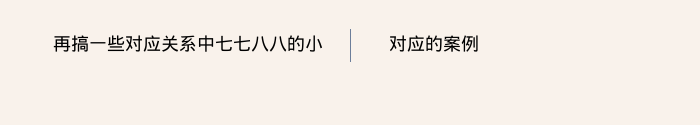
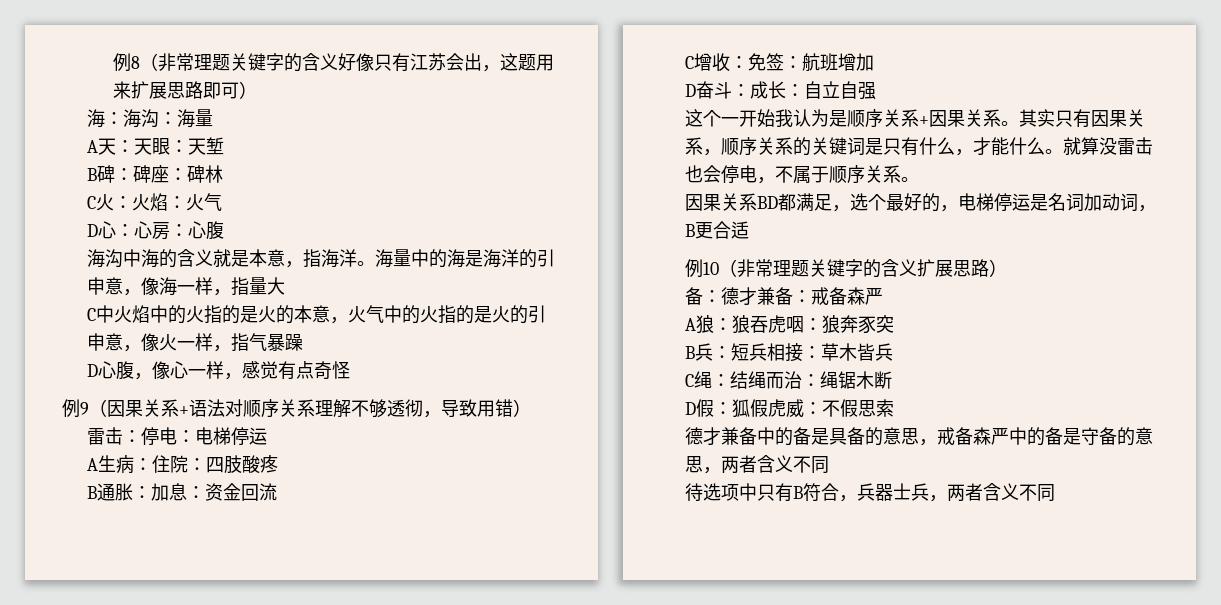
- 再搞一些对应关系中七七八八的小对应的案例
+ 例8（非常理题关键字的含义好像只有江苏会出，这题用来扩展思路即可）
+ 海：海沟：海量
+ A天：天眼：天堑
+ B碑：碑座：碑林
+ C火：火焰：火气
+ D心：心房：心腹
+ 海沟中海的含义就是本意，指海洋。海量中的海是海洋的引申意，像海一样，指量大
+ C中火焰中的火指的是火的本意，火气中的火指的是火的引申意，像火一样，指气暴躁
+ D心腹，像心一样，感觉有点奇怪
+ 例9（因果关系+语法对顺序关系理解不够透彻，导致用错）
+ 雷击：停电：电梯停运
+ A生病：住院：四肢酸疼
+ B通胀：加息：资金回流
+ C增收：免签：航班增加
+ D奋斗：成长：自立自强
+ 这个一开始我认为是顺序关系+因果关系。其实只有因果关系，顺序关系的关键词是只有什么，才能什么。就算没雷击也会停电，不属于顺序关系。
+ 因果关系BD都满足，选个最好的，电梯停运是名词加动词，B更合适
+ 例10（非常理题关键字的含义扩展思路）
+ 备：德才兼备：戒备森严
+ A狼：狼吞虎咽：狼奔豕突
+ B兵：短兵相接：草木皆兵
+ C绳：结绳而治：绳锯木断
+ D假：狐假虎威：不假思索
+ 德才兼备中的备是具备的意思，戒备森严中的备是守备的意思，两者含义不同
+ 待选项中只有B符合，兵器士兵，两者含义不同

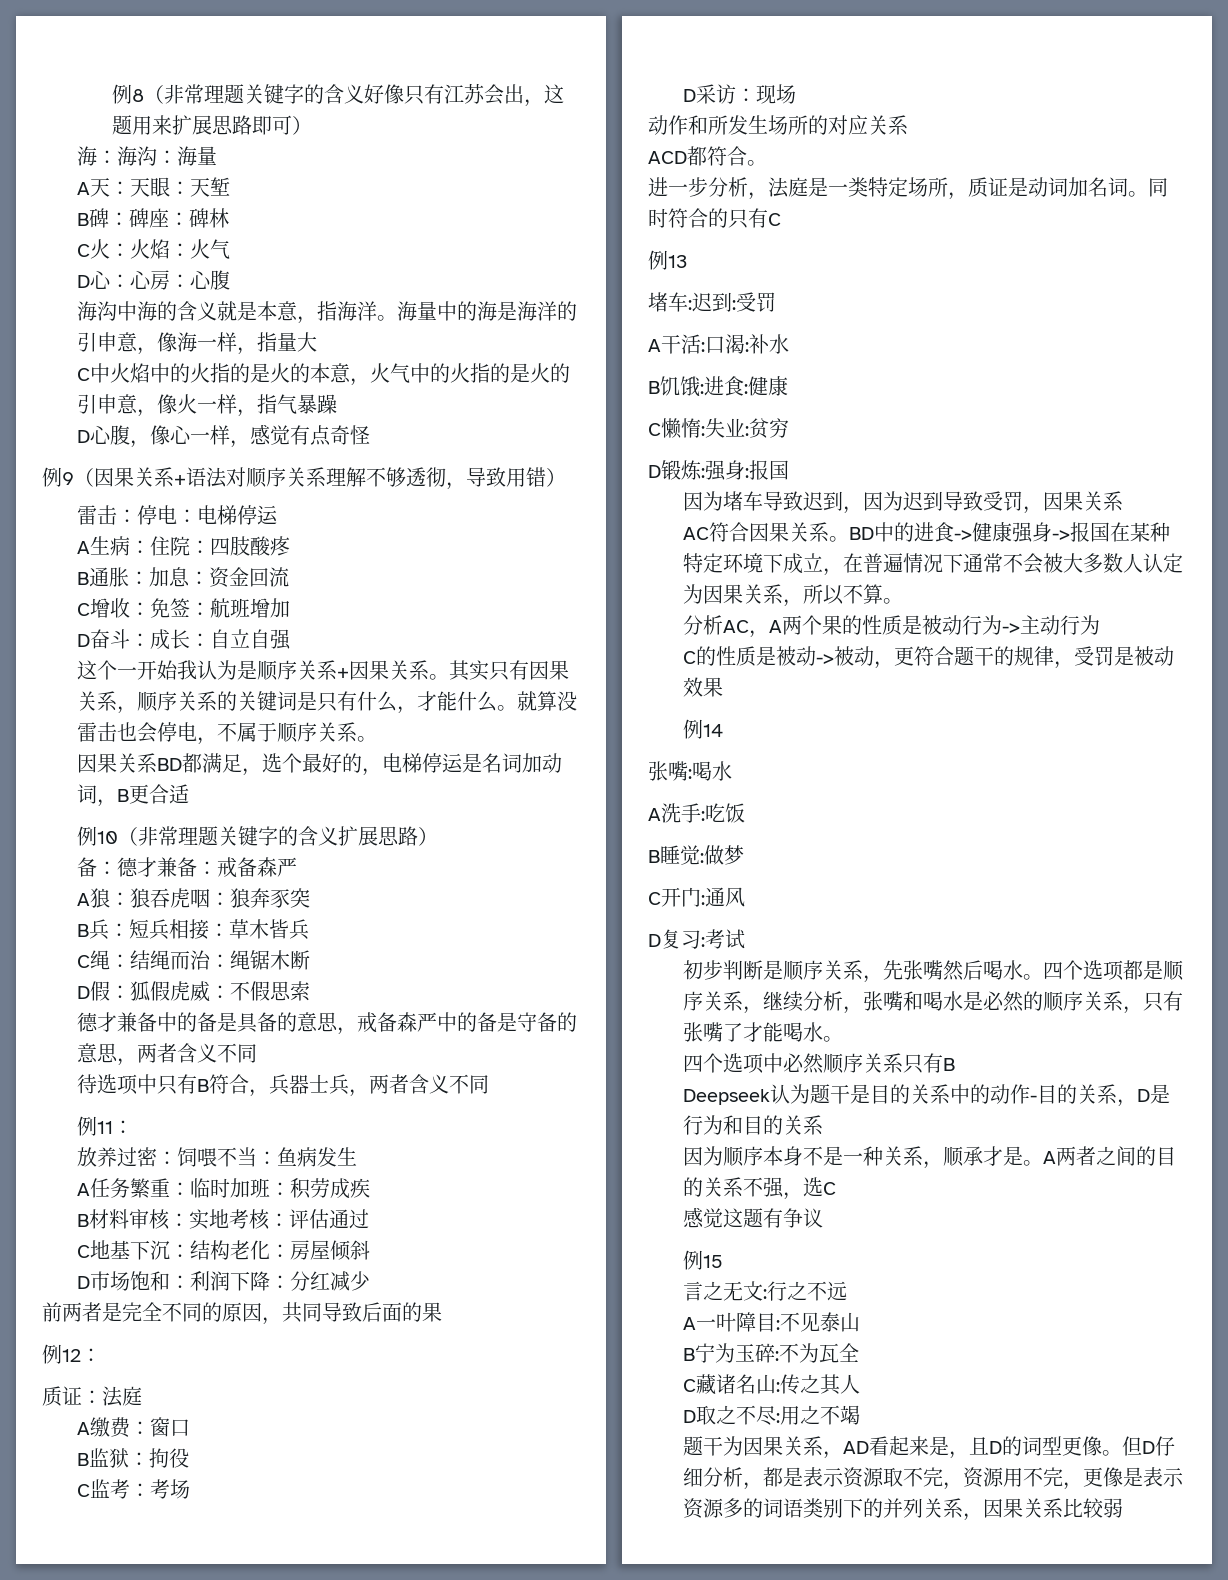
+ 例11：
+ 放养过密：饲喂不当：鱼病发生
+ A任务繁重：临时加班：积劳成疾
+ B材料审核：实地考核：评估通过
+ C地基下沉：结构老化：房屋倾斜
+ D市场饱和：利润下降：分红减少
+ 前两者是完全不同的原因，共同导致后面的果
+ 例12：
+ 质证：法庭
+ A缴费：窗口
+ B监狱：拘役
+ C监考：考场
+ D采访：现场
+ 动作和所发生场所的对应关系
+ ACD都符合。
+ 进一步分析，法庭是一类特定场所，质证是动词加名词。同时符合的只有C
+ 例13
+ 堵车:迟到:受罚
+ A干活:口渴:补水
+ B饥饿:进食:健康
+ C懒惰:失业:贫穷
+ D锻炼:强身:报国
+ 因为堵车导致迟到，因为迟到导致受罚，因果关系
+ AC符合因果关系。BD中的进食->健康强身->报国在某种特定环境下成立，在普遍情况下通常不会被大多数人认定为因果关系，所以不算。
+ 分析AC，A两个果的性质是被动行为->主动行为
+ C的性质是被动->被动，更符合题干的规律，受罚是被动效果
+ 例14
+ 张嘴:喝水
+ A洗手:吃饭
+ B睡觉:做梦
+ C开门:通风
+ D复习:考试
+ 初步判断是顺序关系，先张嘴然后喝水。四个选项都是顺序关系，继续分析，张嘴和喝水是必然的顺序关系，只有张嘴了才能喝水。
+ 四个选项中必然顺序关系只有B
+ Deepseek认为题干是目的关系中的动作-目的关系，D是行为和目的关系
+ 因为顺序本身不是一种关系，顺承才是。A两者之间的目的关系不强，选C
+ 感觉这题有争议
+ 例15
+ 言之无文:行之不远
+ A一叶障目:不见泰山
+ B宁为玉碎:不为瓦全
+ C藏诸名山:传之其人
+ D取之不尽:用之不竭
+ 题干为因果关系，AD看起来是，且D的词型更像。但D仔细分析，都是表示资源取不完，资源用不完，更像是表示资源多的词语类别下的并列关系，因果关系比较弱

